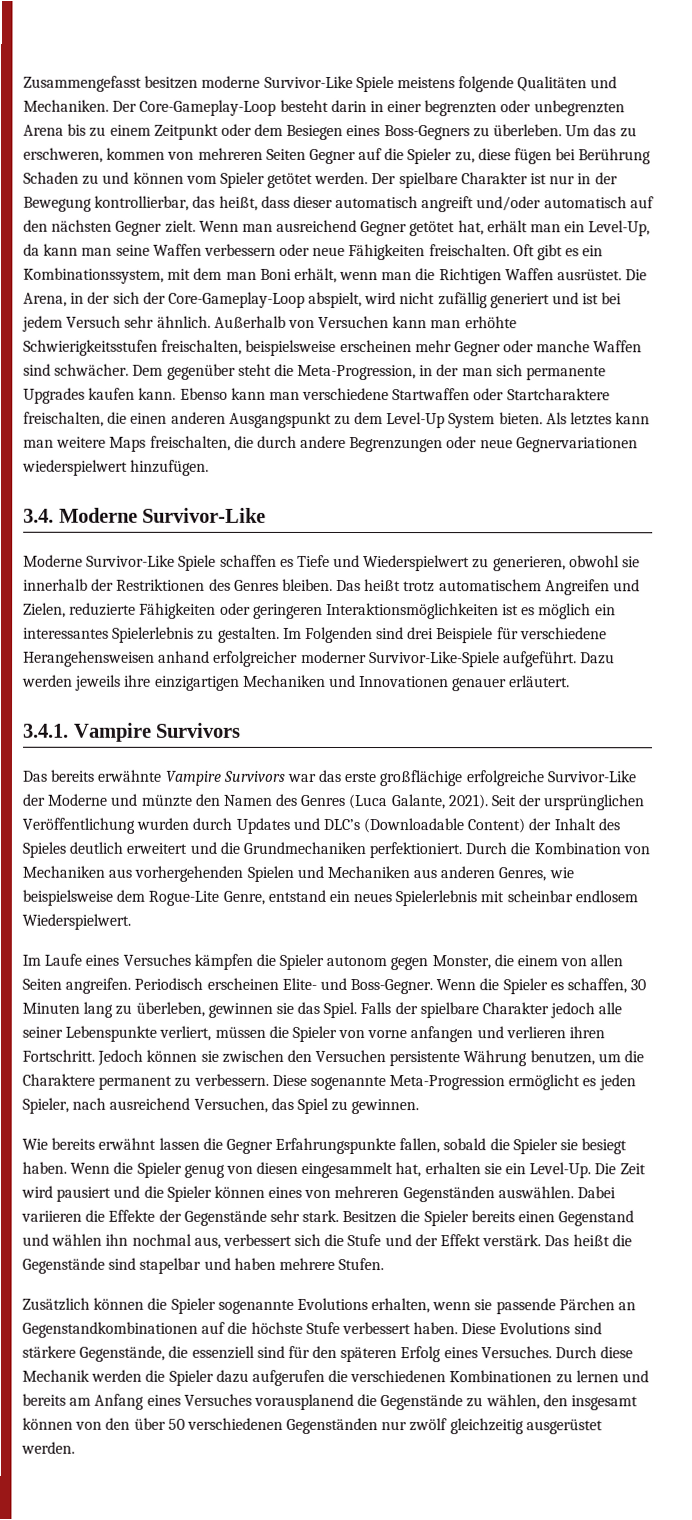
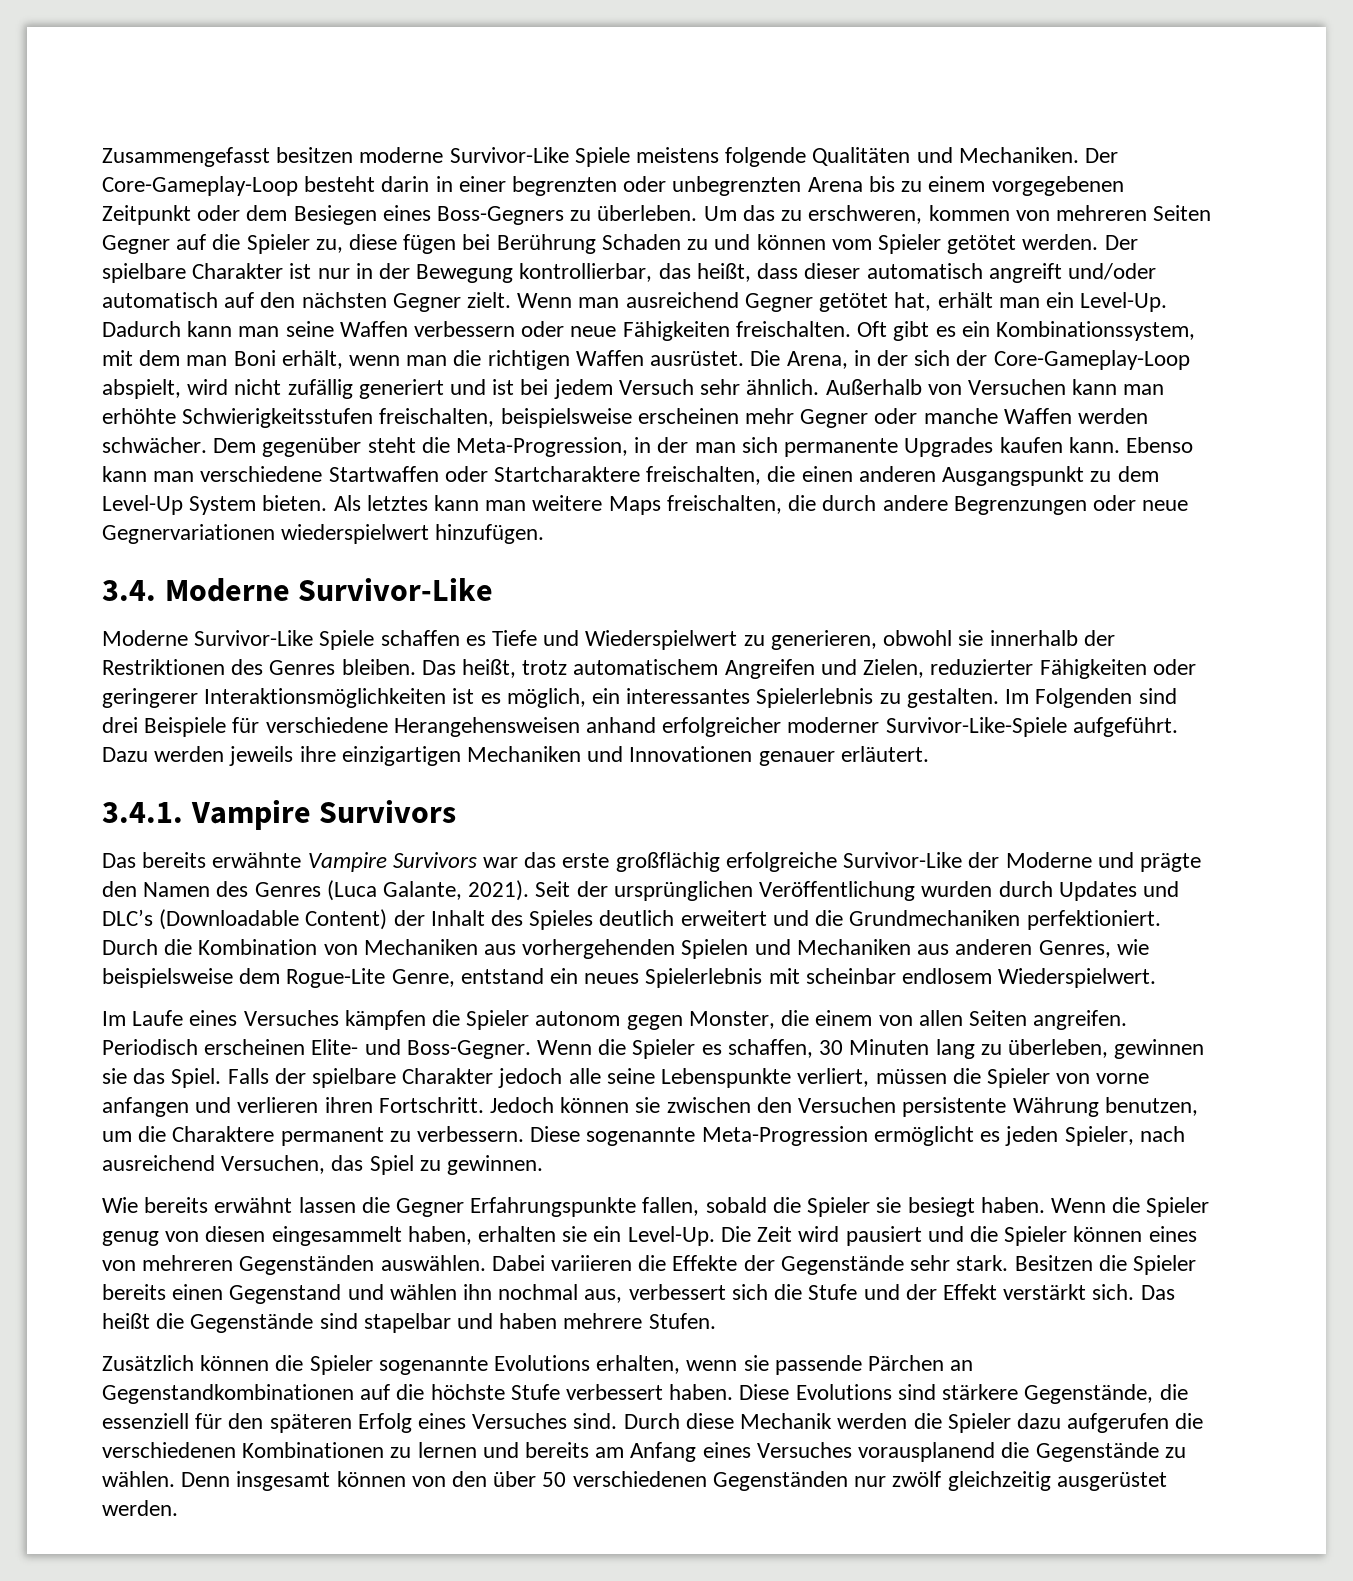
- Der Core-Gameplay-Loop besteht darin in einer begrenzten oder unbegrenzten Arena bis zu einem Zeitpunkt oder dem Besiegen eines Boss-Gegners zu überleben.
+ Der Core-Gameplay-Loop besteht darin in einer begrenzten oder unbegrenzten Arena bis zu einem vorgegebenen Zeitpunkt oder dem Besiegen eines Boss-Gegners zu überleben.
- Wenn man ausreichend Gegner getötet hat, erhält man ein Level-Up, da kann man seine Waffen verbessern oder neue Fähigkeiten freischalten.
+ Wenn man ausreichend Gegner getötet hat, erhält man ein Level-Up. Dadurch kann man seine Waffen verbessern oder neue Fähigkeiten freischalten.
- Oft gibt es ein Kombinationssystem, mit dem man Boni erhält, wenn man die Richtigen Waffen ausrüstet.
+ Oft gibt es ein Kombinationssystem, mit dem man Boni erhält, wenn man die richtigen Waffen ausrüstet.
- Außerhalb von Versuchen kann man erhöhte Schwierigkeitsstufen freischalten, beispielsweise erscheinen mehr Gegner oder manche Waffen sind schwächer.
+ Außerhalb von Versuchen kann man erhöhte Schwierigkeitsstufen freischalten, beispielsweise erscheinen mehr Gegner oder manche Waffen werden schwächer.
- Das heißt trotz automatischem Angreifen und Zielen, reduzierte Fähigkeiten oder geringeren Interaktionsmöglichkeiten ist es möglich ein interessantes Spielerlebnis zu gestalten.
+ Das heißt, trotz automatischem Angreifen und Zielen, reduzierter Fähigkeiten oder geringerer Interaktionsmöglichkeiten ist es möglich, ein interessantes Spielerlebnis zu gestalten.
- Das bereits erwähnte Vampire Survivors war das erste großflächige erfolgreiche Survivor-Like der Moderne und münzte den Namen des Genres (Luca Galante, 2021).
+ Das bereits erwähnte Vampire Survivors war das erste großflächig erfolgreiche Survivor-Like der Moderne und prägte den Namen des Genres (Luca Galante, 2021).
- Falls der spielbare Charakter jedoch alle seiner Lebenspunkte verliert, müssen die Spieler von vorne anfangen und verlieren ihren Fortschritt.
+ Falls der spielbare Charakter jedoch alle seine Lebenspunkte verliert, müssen die Spieler von vorne anfangen und verlieren ihren Fortschritt.
- Wenn die Spieler genug von diesen eingesammelt hat, erhalten sie ein Level-Up.
+ Wenn die Spieler genug von diesen eingesammelt haben, erhalten sie ein Level-Up.
- Besitzen die Spieler bereits einen Gegenstand und wählen ihn nochmal aus, verbessert sich die Stufe und der Effekt verstärk.
+ Besitzen die Spieler bereits einen Gegenstand und wählen ihn nochmal aus, verbessert sich die Stufe und der Effekt verstärkt sich.
- Diese Evolutions sind stärkere Gegenstände, die essenziell sind für den späteren Erfolg eines Versuches.
+ Diese Evolutions sind stärkere Gegenstände, die essenziell für den späteren Erfolg eines Versuches sind.
- Durch diese Mechanik werden die Spieler dazu aufgerufen die verschiedenen Kombinationen zu lernen und bereits am Anfang eines Versuches vorausplanend die Gegenstände zu wählen, den insgesamt können von den über 50 verschiedenen Gegenständen nur zwölf gleichzeitig ausgerüstet werden.
+ Durch diese Mechanik werden die Spieler dazu aufgerufen die verschiedenen Kombinationen zu lernen und bereits am Anfang eines Versuches vorausplanend die Gegenstände zu wählen. Denn insgesamt können von den über 50 verschiedenen Gegenständen nur zwölf gleichzeitig ausgerüstet werden.

